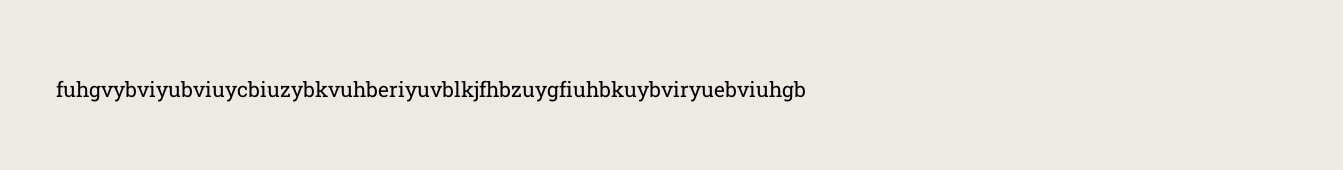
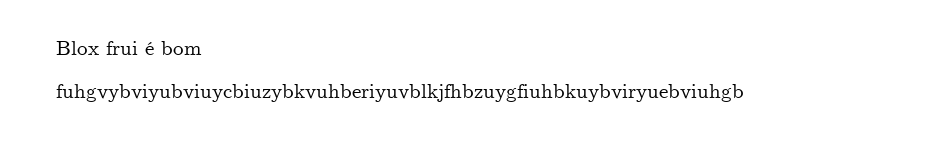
+ Blox frui é bom

